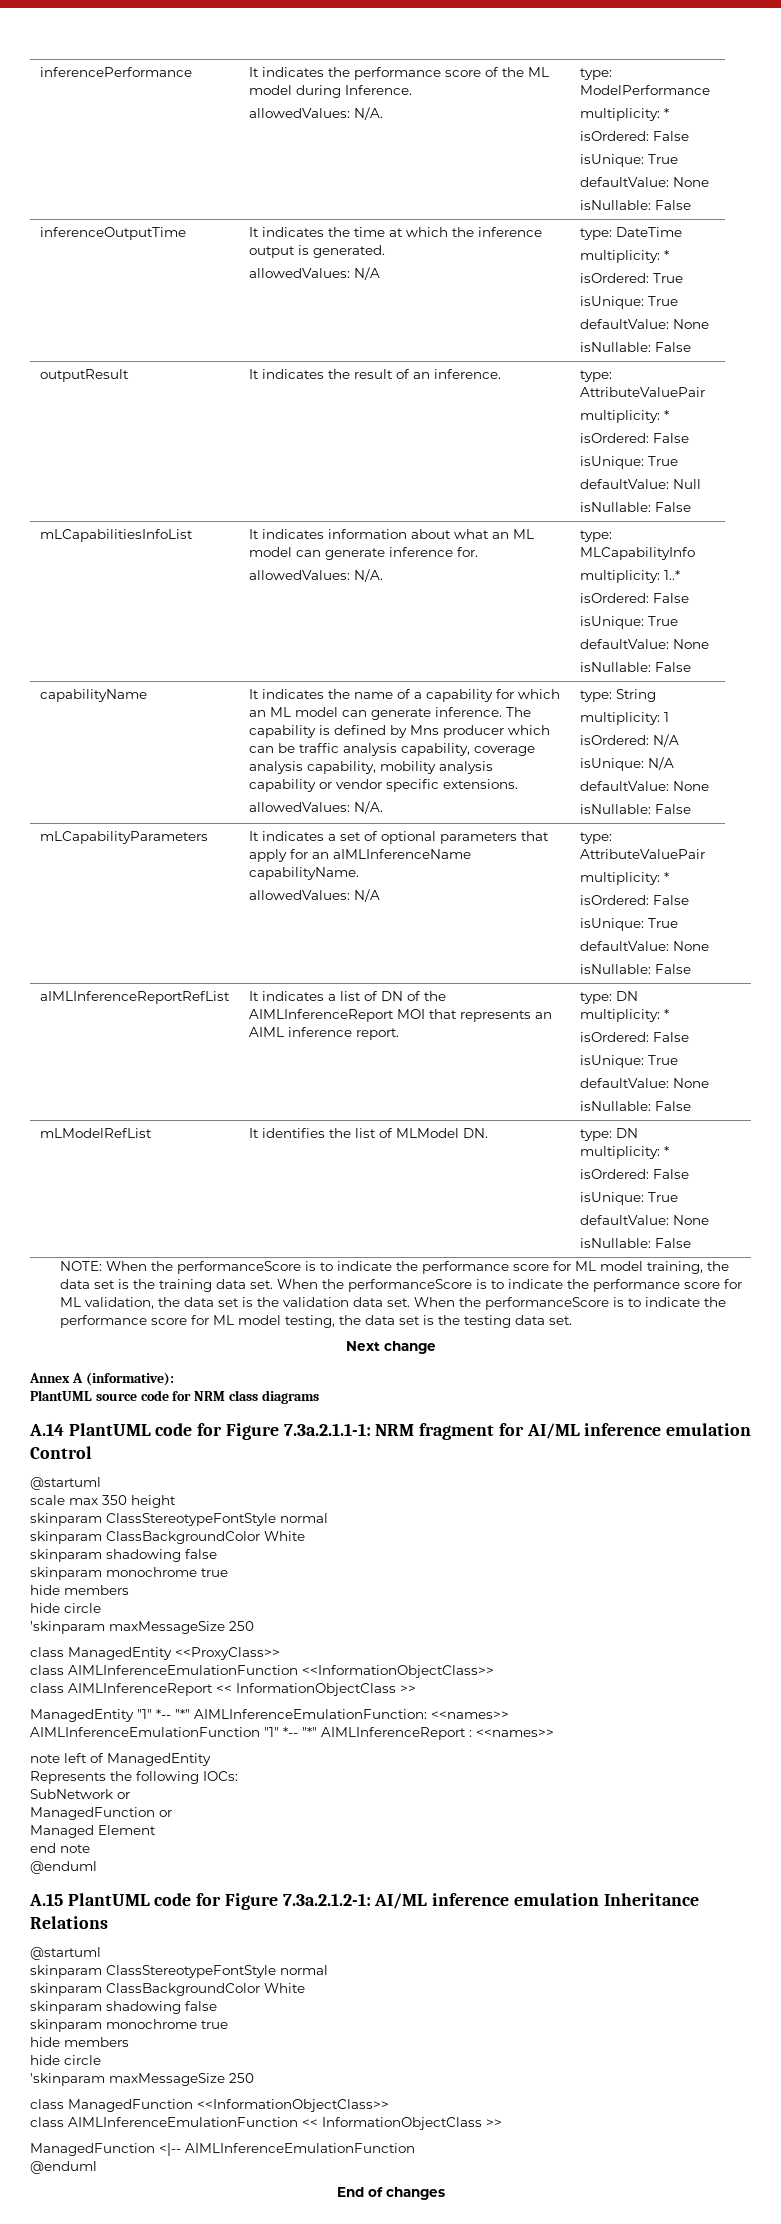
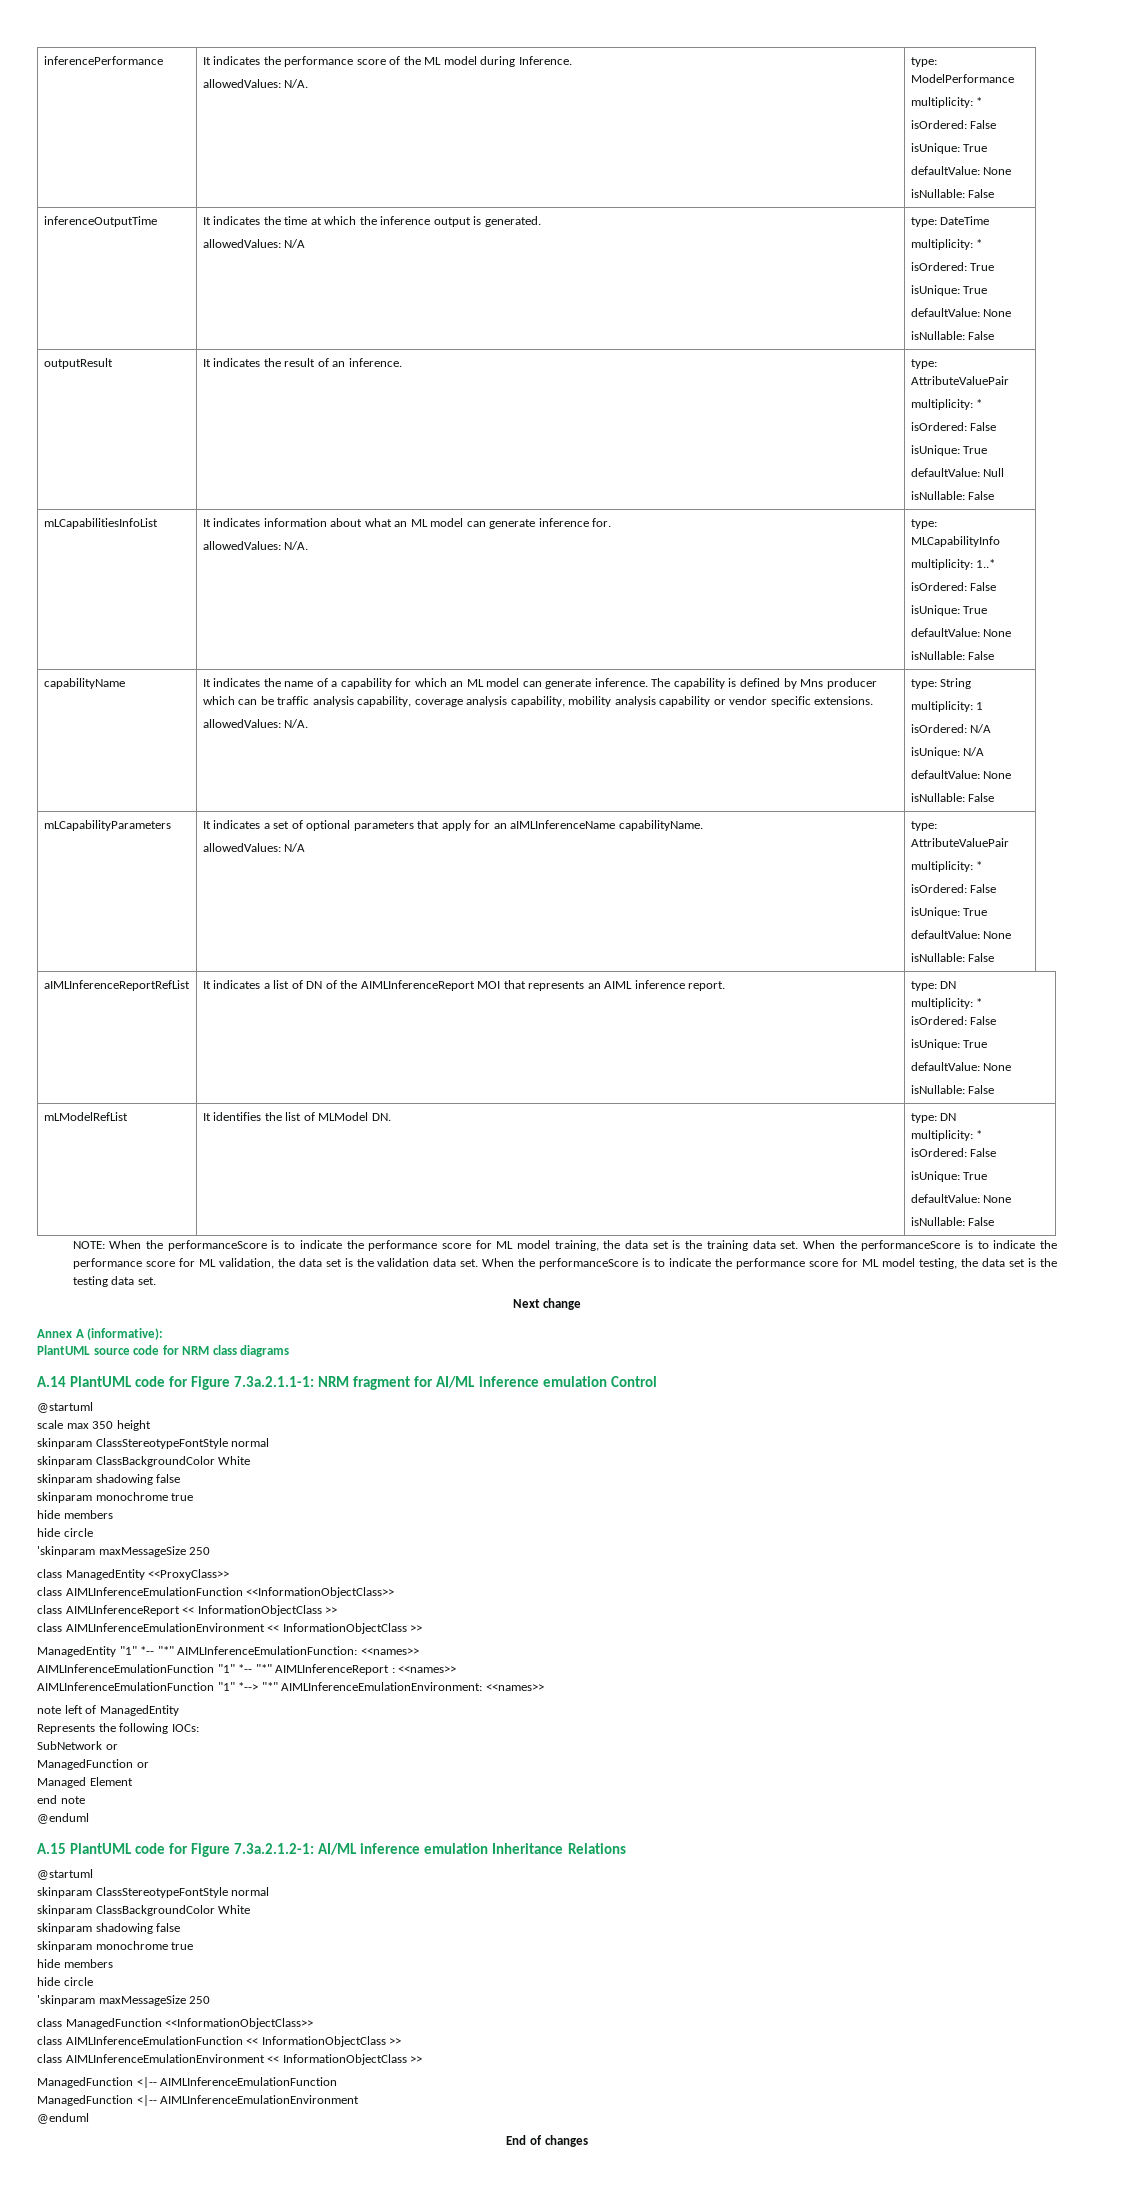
  class AIMLInferenceReport << InformationObjectClass >>
+ class AIMLInferenceEmulationEnvironment << InformationObjectClass >>
+ AIMLInferenceEmulationFunction "1" *--> "*" AIMLInferenceEmulationEnvironment: <<names>>
  class AIMLInferenceEmulationFunction << InformationObjectClass >>
+ class AIMLInferenceEmulationEnvironment << InformationObjectClass >>
+ ManagedFunction <|-- AIMLInferenceEmulationEnvironment

